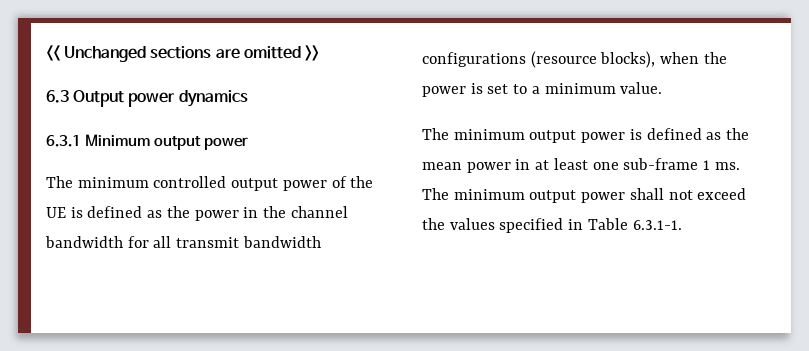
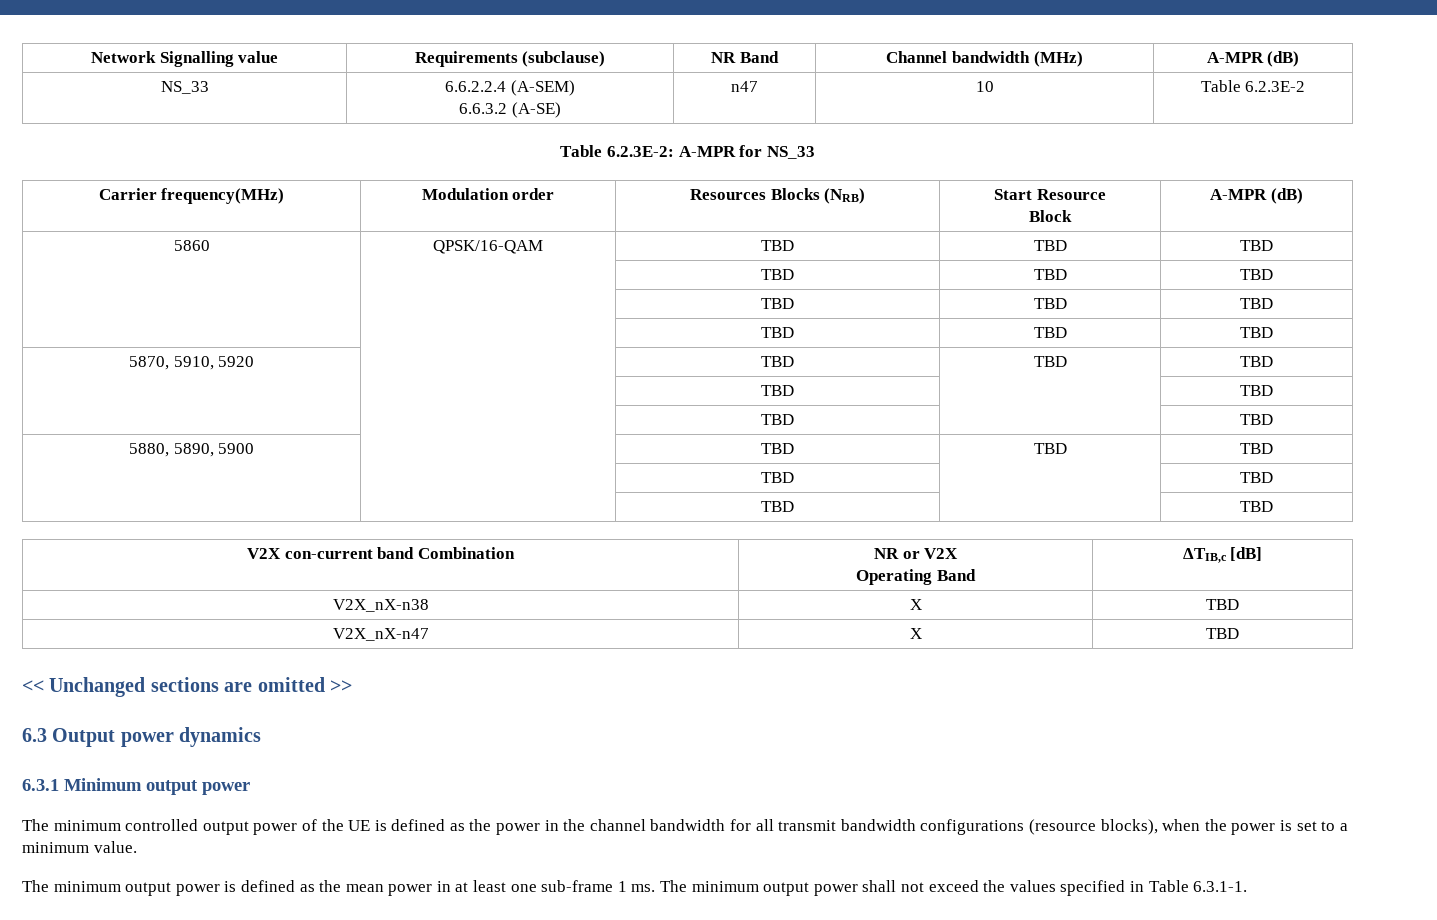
+ Network Signalling value | Requirements (subclause) | NR Band | Channel bandwidth (MHz) | A-MPR (dB)
+ NS_33 | 6.6.2.2.4 (A-SEM)
+ 6.6.3.2 (A-SE) | n47 | 10 | Table 6.2.3E-2
+ Table 6.2.3E-2: A-MPR for NS_33
+ Carrier frequency(MHz) | Modulation order | Resources Blocks (NRB) | Start Resource
+ Block | A-MPR (dB)
+ 5860 | QPSK/16-QAM | TBD | TBD | TBD
+ | | TBD | TBD | TBD
+ | | TBD | TBD | TBD
+ | | TBD | TBD | TBD
+ 5870, 5910, 5920 | | TBD | TBD | TBD
+ | | TBD | | TBD
+ | | TBD | | TBD
+ 5880, 5890, 5900 | | TBD | TBD | TBD
+ | | TBD | | TBD
+ | | TBD | | TBD
+ V2X con-current band Combination | NR or V2X
+ Operating Band | ΔTIB,c [dB]
+ V2X_nX-n38 | X | TBD
+ V2X_nX-n47 | X | TBD

